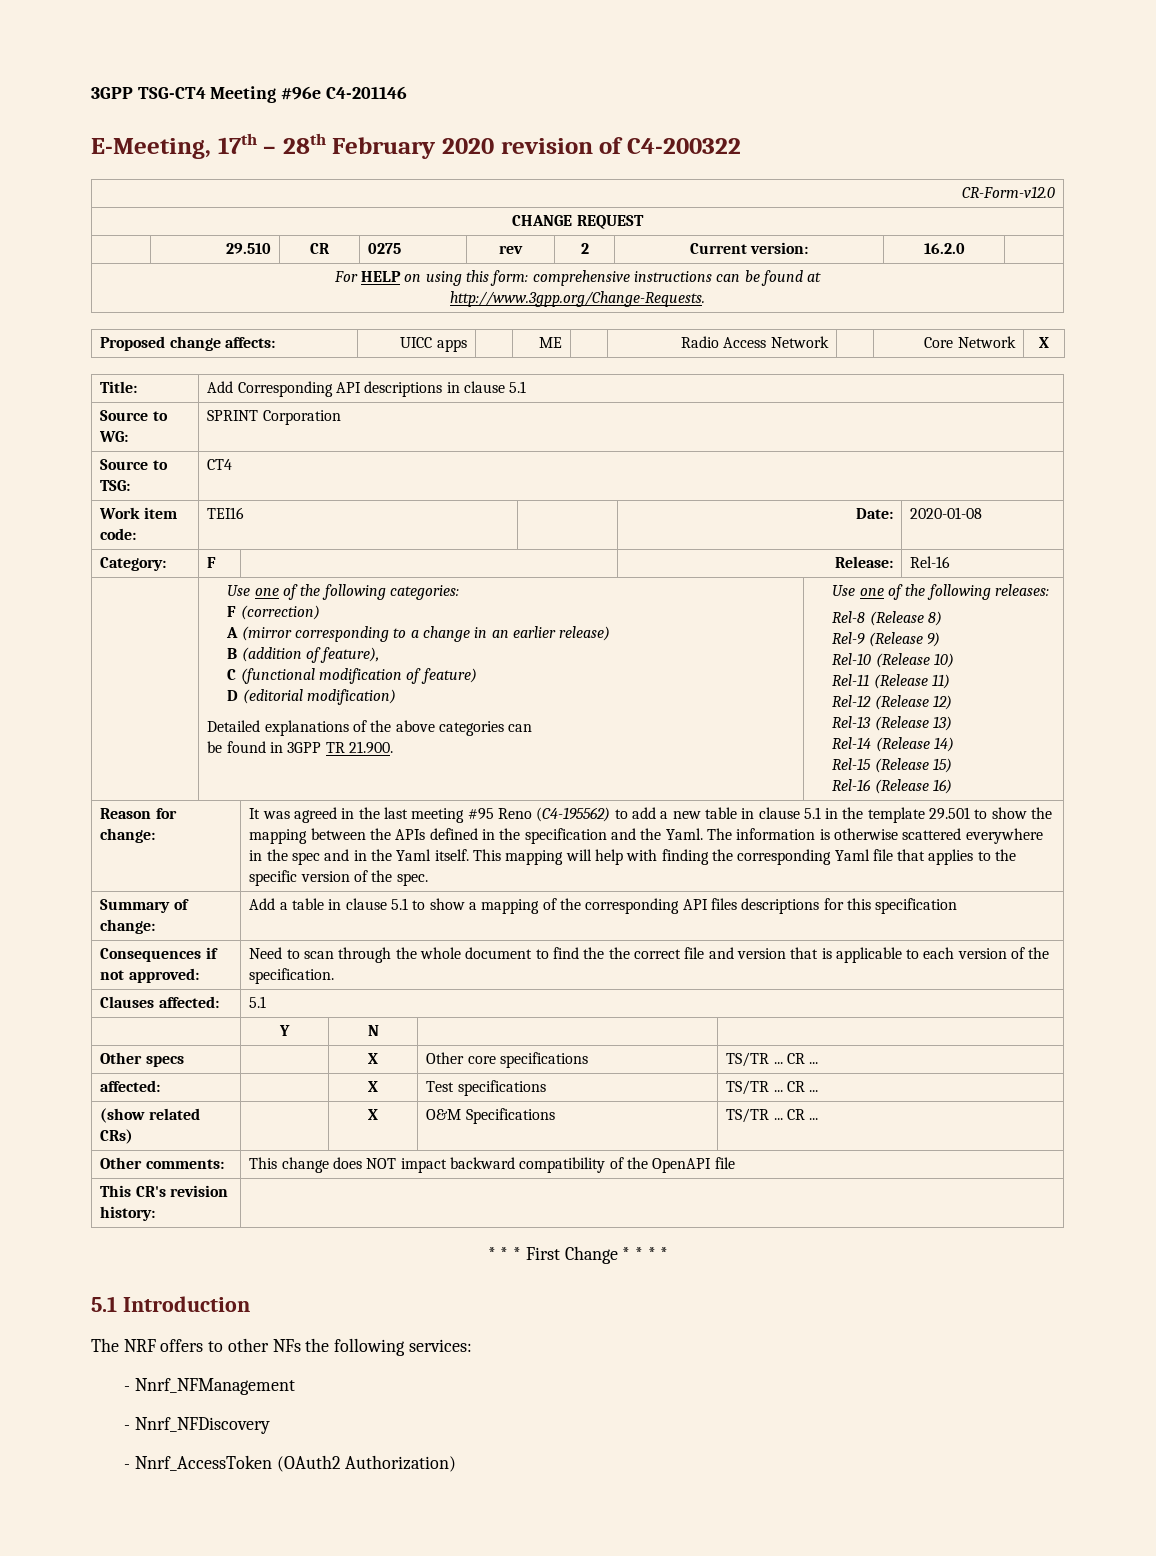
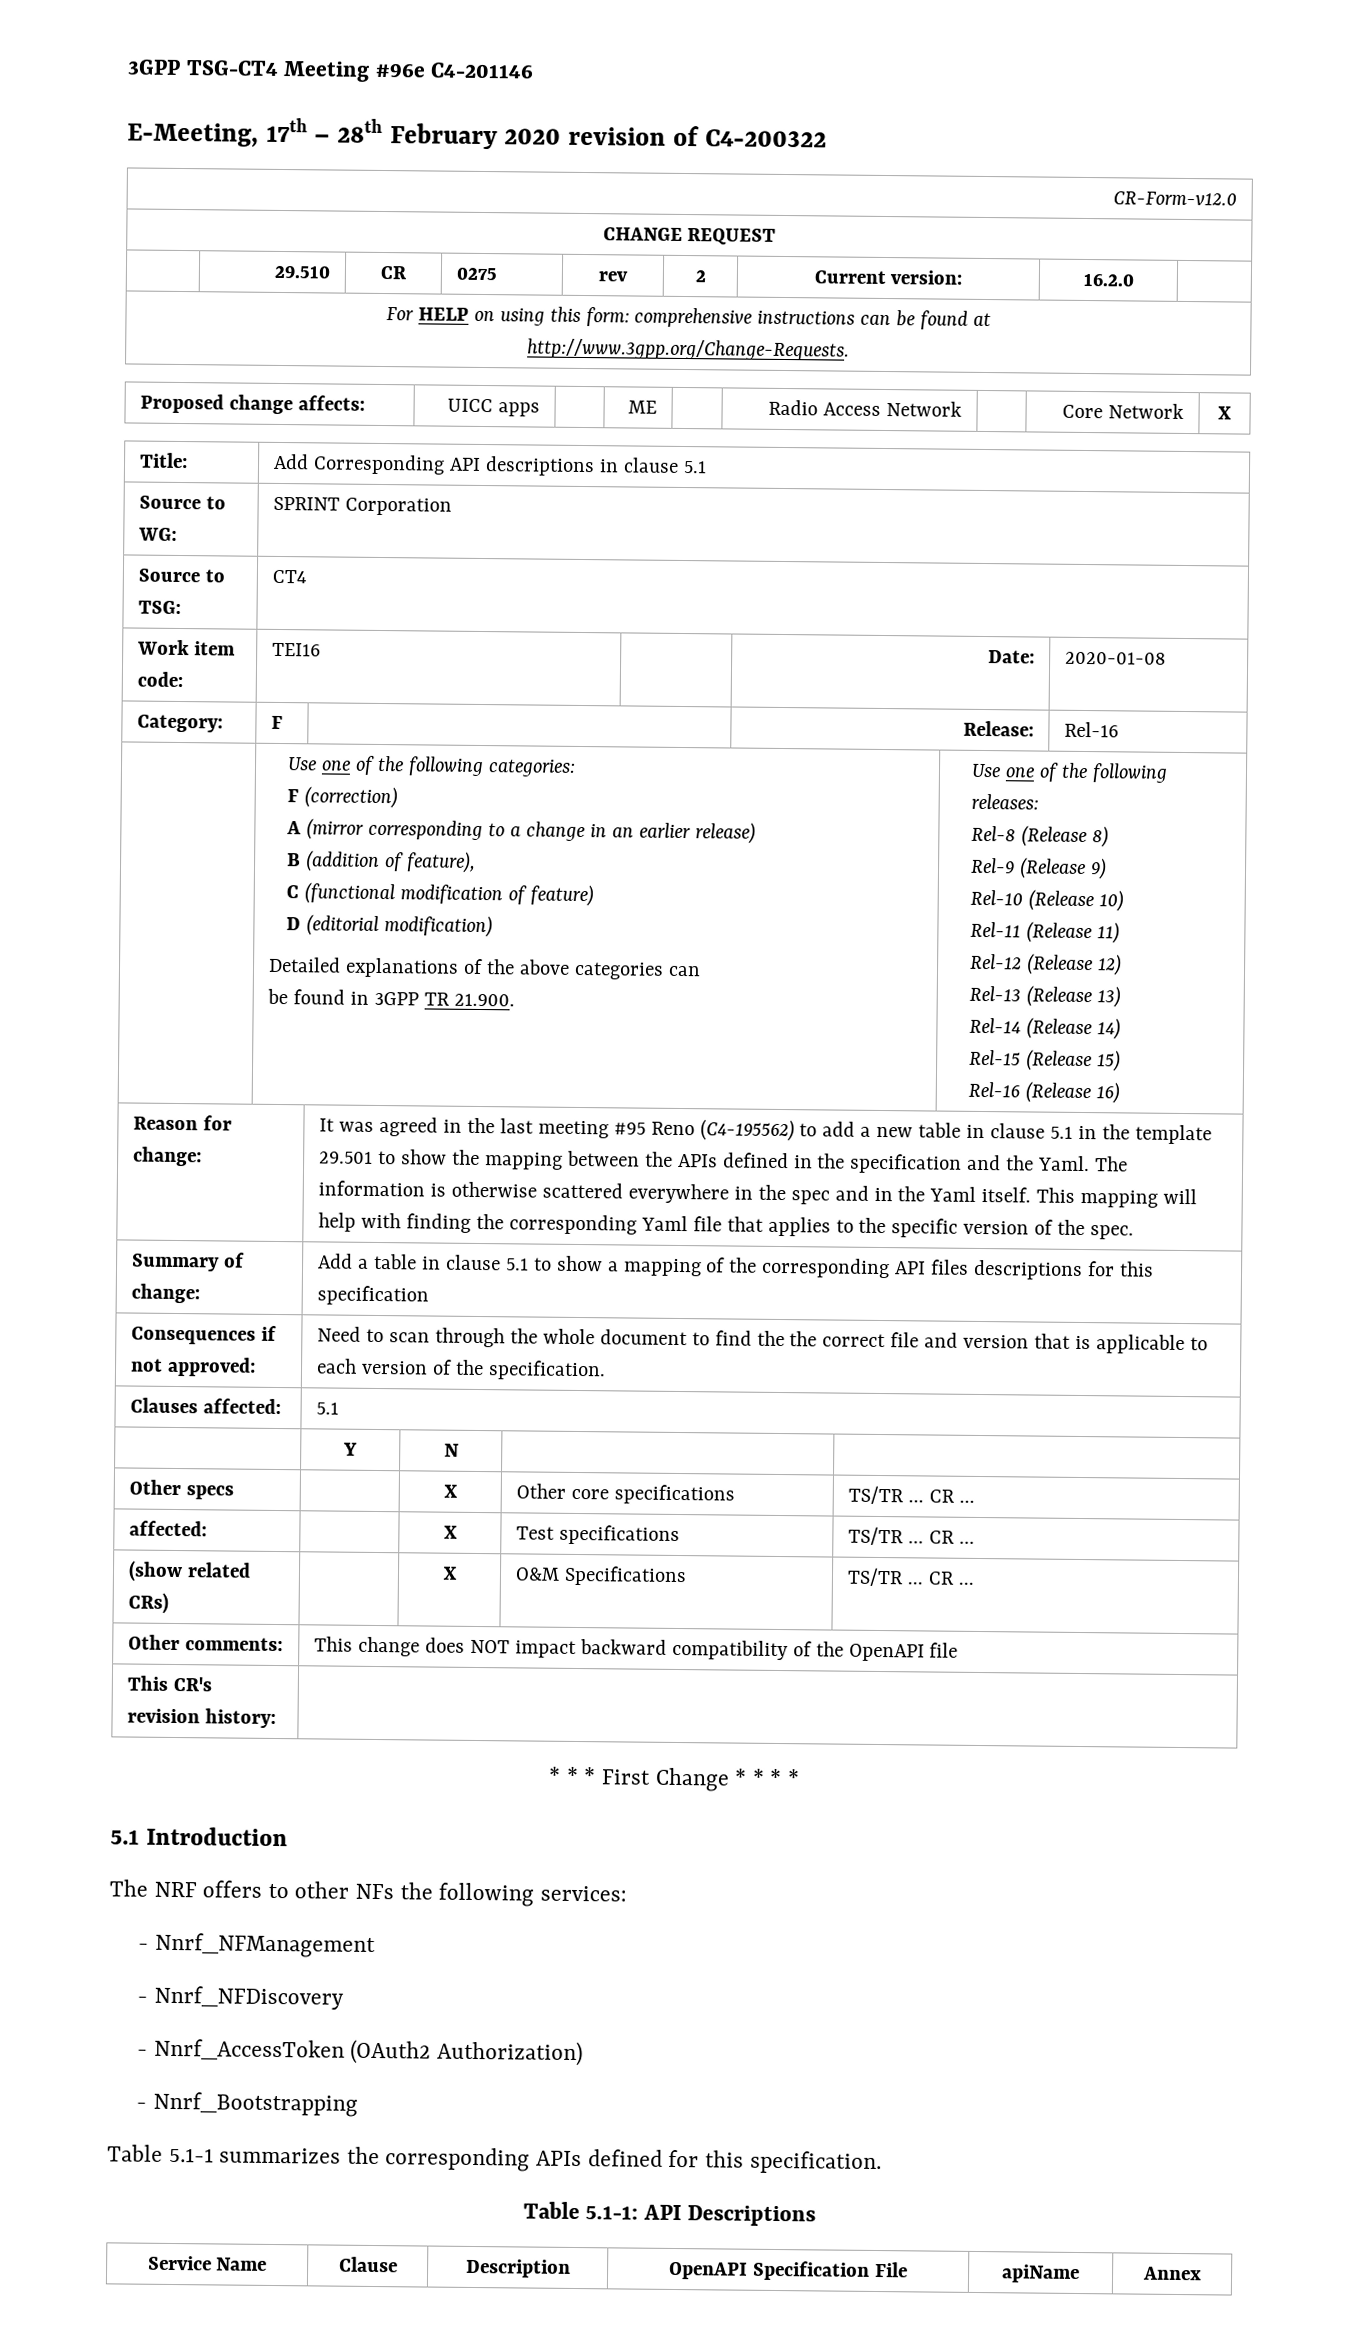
+ - Nnrf_Bootstrapping
+ Table 5.1-1 summarizes the corresponding APIs defined for this specification.
+ Table 5.1-1: API Descriptions
+ Service Name | Clause | Description | OpenAPI Specification File | apiName | Annex

